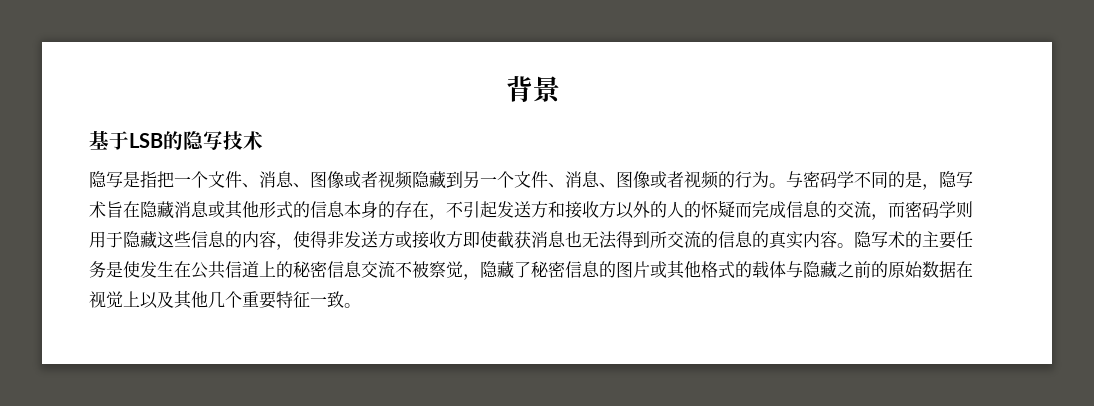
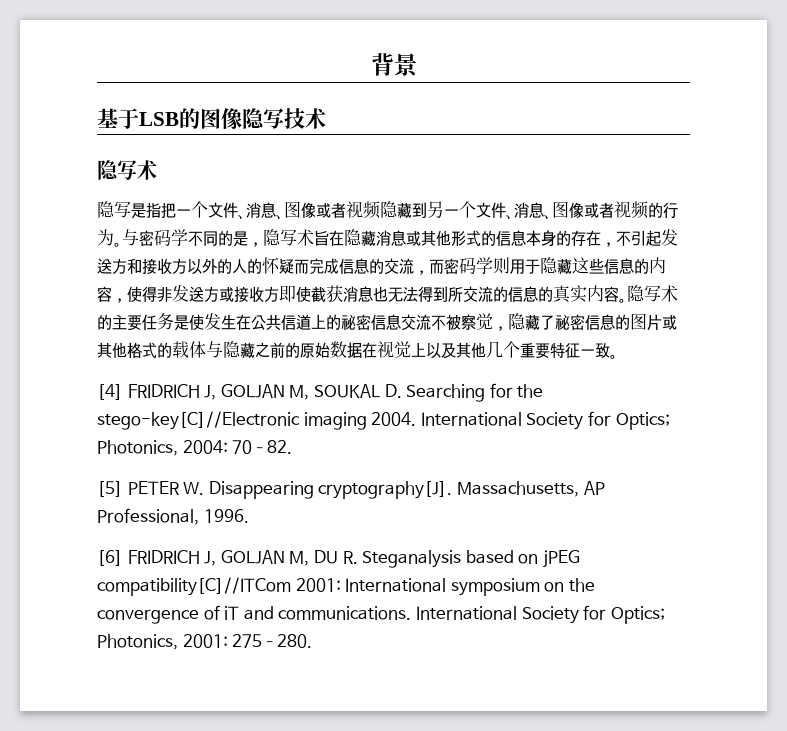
- 基于LSB的隐写技术
+ 基于LSB的图像隐写技术
+ 隐写术
+ [4] FRIDRICH J, GOLJAN M, SOUKAL D. Searching for the stego-key[C]//Electronic imaging 2004. International Society for Optics; Photonics, 2004: 70–82.
+ [5] PETER W. Disappearing cryptography[J]. Massachusetts, AP Professional, 1996.
+ [6] FRIDRICH J, GOLJAN M, DU R. Steganalysis based on jPEG compatibility[C]//ITCom 2001: International symposium on the convergence of iT and communications. International Society for Optics; Photonics, 2001: 275–280.

